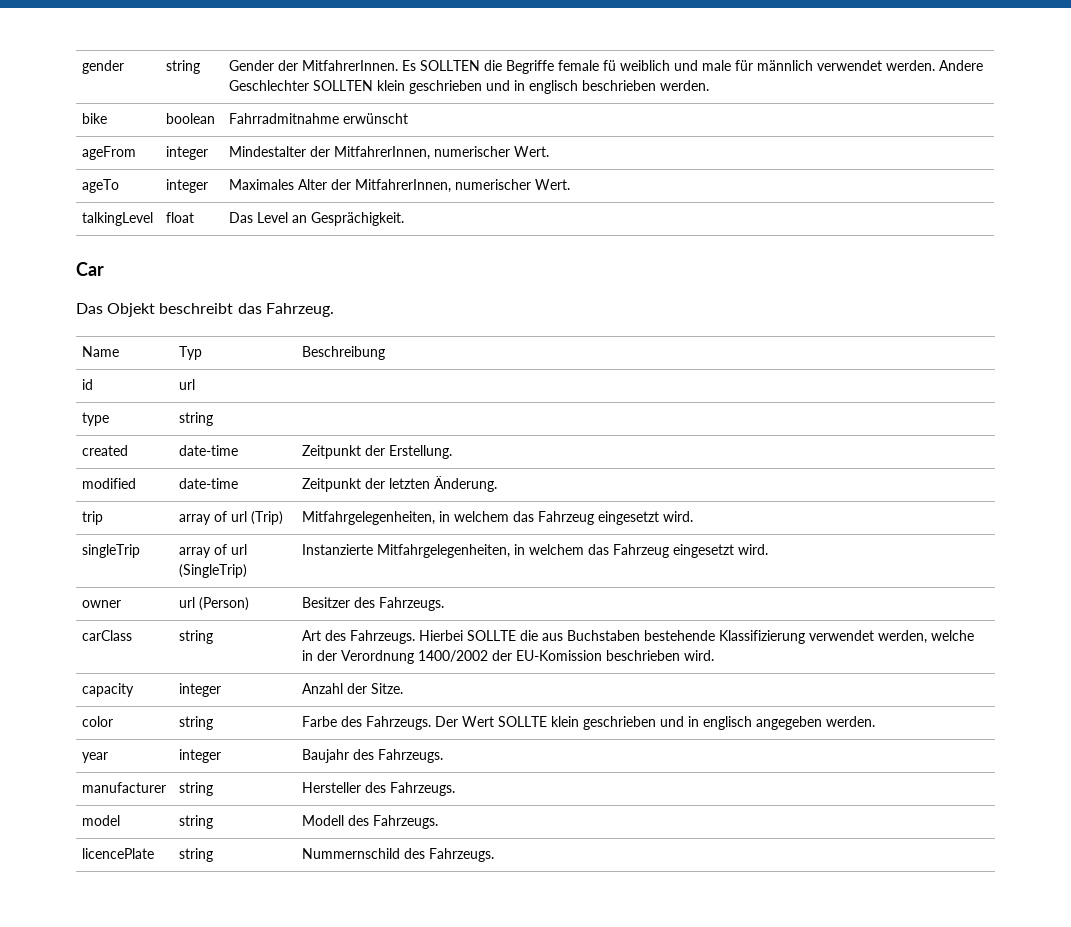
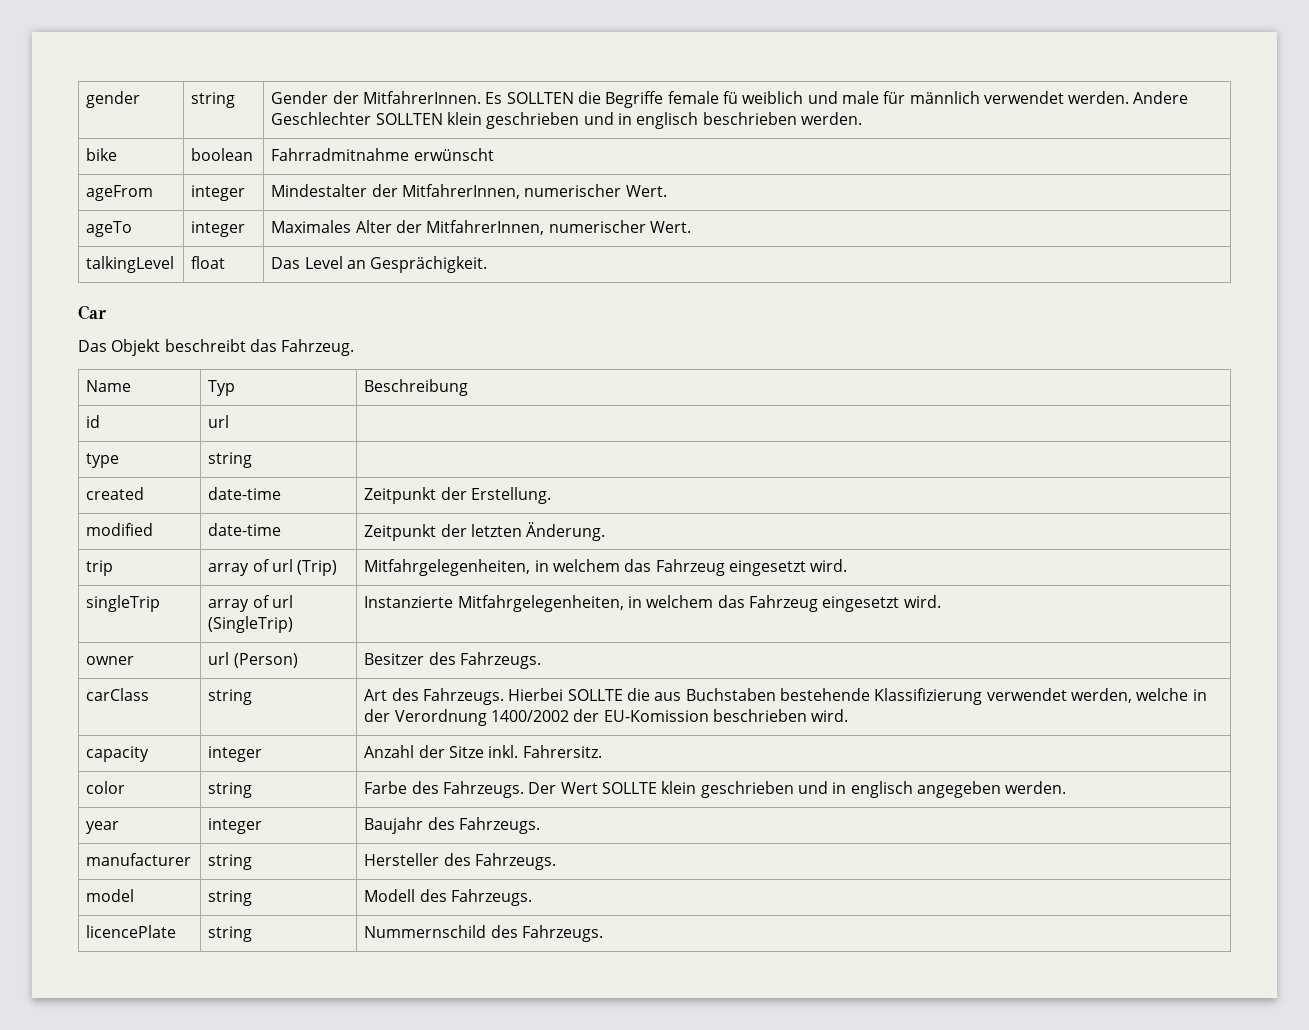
- capacity | integer | Anzahl der Sitze.
+ capacity | integer | Anzahl der Sitze inkl. Fahrersitz.

